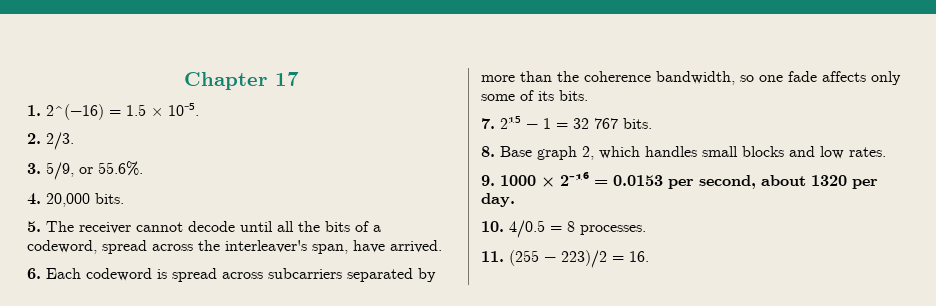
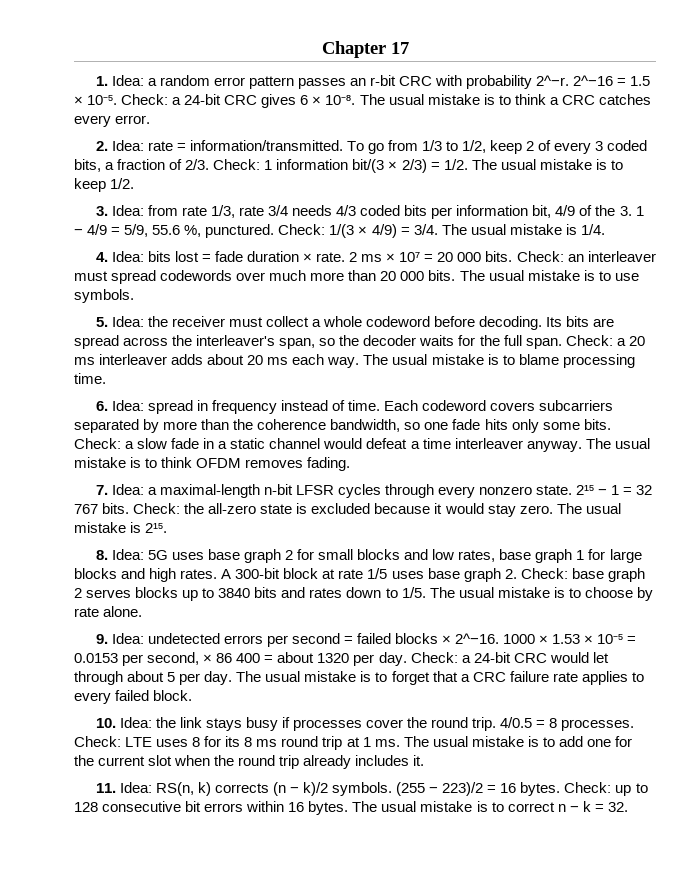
- 1. 2^(−16) = 1.5 × 10⁻⁵.
- 2. 2/3.
- 3. 5/9, or 55.6%.
- 4. 20,000 bits.
- 5. The receiver cannot decode until all the bits of a codeword, spread across the interleaver's span, have arrived.
- 6. Each codeword is spread across subcarriers separated by more than the coherence bandwidth, so one fade affects only some of its bits.
- 7. 2¹⁵ − 1 = 32 767 bits.
- 8. Base graph 2, which handles small blocks and low rates.
- 9. 1000 × 2⁻¹⁶ = 0.0153 per second, about 1320 per day.
- 10. 4/0.5 = 8 processes.
- 11. (255 − 223)/2 = 16.
+ 1. Idea: a random error pattern passes an r-bit CRC with probability 2^−r. 2^−16 = 1.5 × 10⁻⁵. Check: a 24-bit CRC gives 6 × 10⁻⁸. The usual mistake is to think a CRC catches every error.
+ 2. Idea: rate = information/transmitted. To go from 1/3 to 1/2, keep 2 of every 3 coded bits, a fraction of 2/3. Check: 1 information bit/(3 × 2/3) = 1/2. The usual mistake is to keep 1/2.
+ 3. Idea: from rate 1/3, rate 3/4 needs 4/3 coded bits per information bit, 4/9 of the 3. 1 − 4/9 = 5/9, 55.6 %, punctured. Check: 1/(3 × 4/9) = 3/4. The usual mistake is 1/4.
+ 4. Idea: bits lost = fade duration × rate. 2 ms × 10⁷ = 20 000 bits. Check: an interleaver must spread codewords over much more than 20 000 bits. The usual mistake is to use symbols.
+ 5. Idea: the receiver must collect a whole codeword before decoding. Its bits are spread across the interleaver's span, so the decoder waits for the full span. Check: a 20 ms interleaver adds about 20 ms each way. The usual mistake is to blame processing time.
+ 6. Idea: spread in frequency instead of time. Each codeword covers subcarriers separated by more than the coherence bandwidth, so one fade hits only some bits. Check: a slow fade in a static channel would defeat a time interleaver anyway. The usual mistake is to think OFDM removes fading.
+ 7. Idea: a maximal-length n-bit LFSR cycles through every nonzero state. 2¹⁵ − 1 = 32 767 bits. Check: the all-zero state is excluded because it would stay zero. The usual mistake is 2¹⁵.
+ 8. Idea: 5G uses base graph 2 for small blocks and low rates, base graph 1 for large blocks and high rates. A 300-bit block at rate 1/5 uses base graph 2. Check: base graph 2 serves blocks up to 3840 bits and rates down to 1/5. The usual mistake is to choose by rate alone.
+ 9. Idea: undetected errors per second = failed blocks × 2^−16. 1000 × 1.53 × 10⁻⁵ = 0.0153 per second, × 86 400 = about 1320 per day. Check: a 24-bit CRC would let through about 5 per day. The usual mistake is to forget that a CRC failure rate applies to every failed block.
+ 10. Idea: the link stays busy if processes cover the round trip. 4/0.5 = 8 processes. Check: LTE uses 8 for its 8 ms round trip at 1 ms. The usual mistake is to add one for the current slot when the round trip already includes it.
+ 11. Idea: RS(n, k) corrects (n − k)/2 symbols. (255 − 223)/2 = 16 bytes. Check: up to 128 consecutive bit errors within 16 bytes. The usual mistake is to correct n − k = 32.

